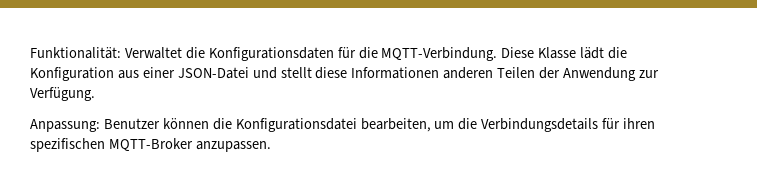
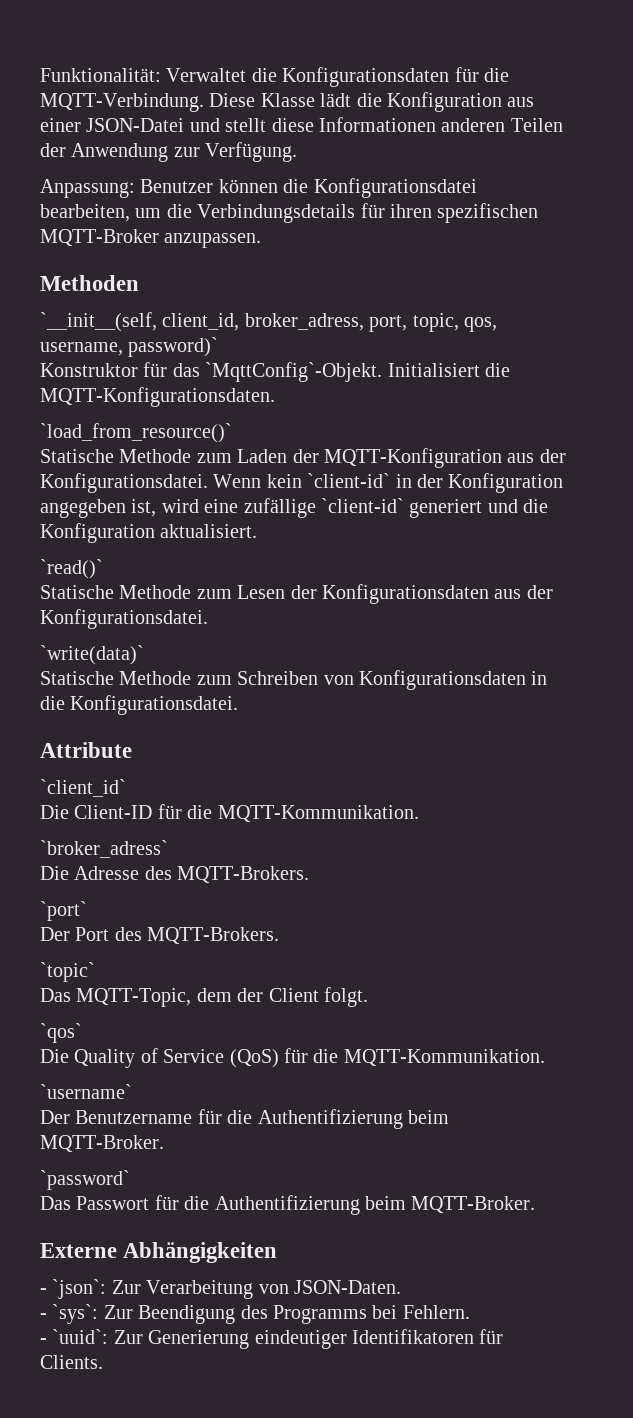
+ Methoden
+ `__init__(self, client_id, broker_adress, port, topic, qos, username, password)`
+ Konstruktor für das `MqttConfig`-Objekt. Initialisiert die MQTT-Konfigurationsdaten.
+ `load_from_resource()`
+ Statische Methode zum Laden der MQTT-Konfiguration aus der Konfigurationsdatei. Wenn kein `client-id` in der Konfiguration angegeben ist, wird eine zufällige `client-id` generiert und die Konfiguration aktualisiert.
+ `read()`
+ Statische Methode zum Lesen der Konfigurationsdaten aus der Konfigurationsdatei.
+ `write(data)`
+ Statische Methode zum Schreiben von Konfigurationsdaten in die Konfigurationsdatei.
+ Attribute
+ `client_id`
+ Die Client-ID für die MQTT-Kommunikation.
+ `broker_adress`
+ Die Adresse des MQTT-Brokers.
+ `port`
+ Der Port des MQTT-Brokers.
+ `topic`
+ Das MQTT-Topic, dem der Client folgt.
+ `qos`
+ Die Quality of Service (QoS) für die MQTT-Kommunikation.
+ `username`
+ Der Benutzername für die Authentifizierung beim MQTT-Broker.
+ `password`
+ Das Passwort für die Authentifizierung beim MQTT-Broker.
+ Externe Abhängigkeiten
+ - `json`: Zur Verarbeitung von JSON-Daten.
+ - `sys`: Zur Beendigung des Programms bei Fehlern.
+ - `uuid`: Zur Generierung eindeutiger Identifikatoren für Clients.

